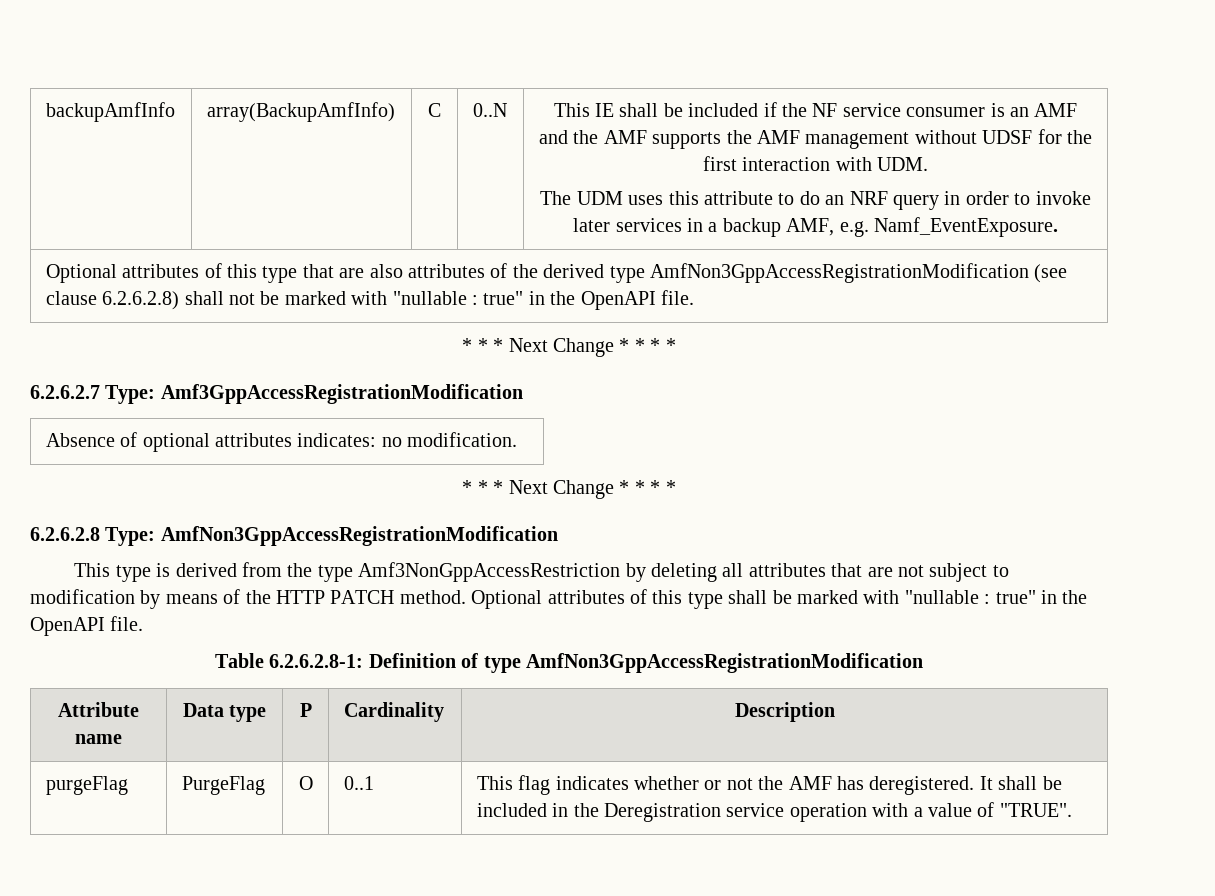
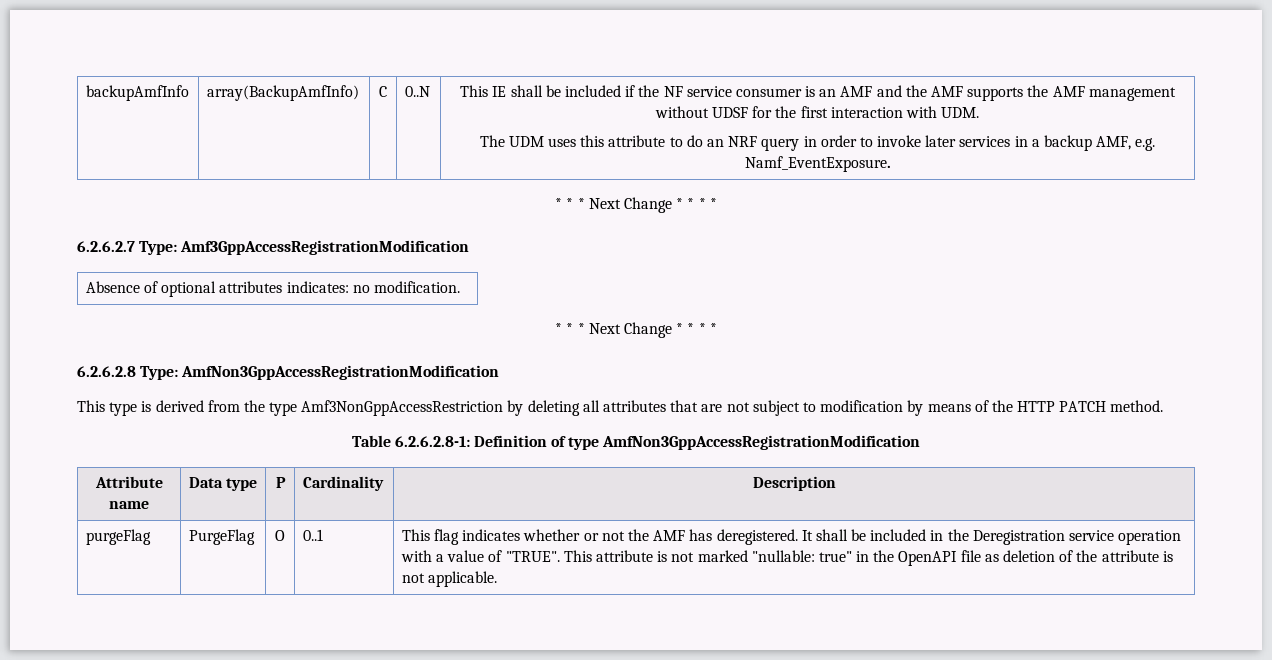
- Optional attributes of this type that are also attributes of the derived type AmfNon3GppAccessRegistrationModification (see clause 6.2.6.2.8) shall not be marked with "nullable : true" in the OpenAPI file.
- Optional attributes of this type shall be marked with "nullable : true" in the OpenAPI file.
+ This attribute is not marked "nullable: true" in the OpenAPI file as deletion of the attribute is not applicable.

